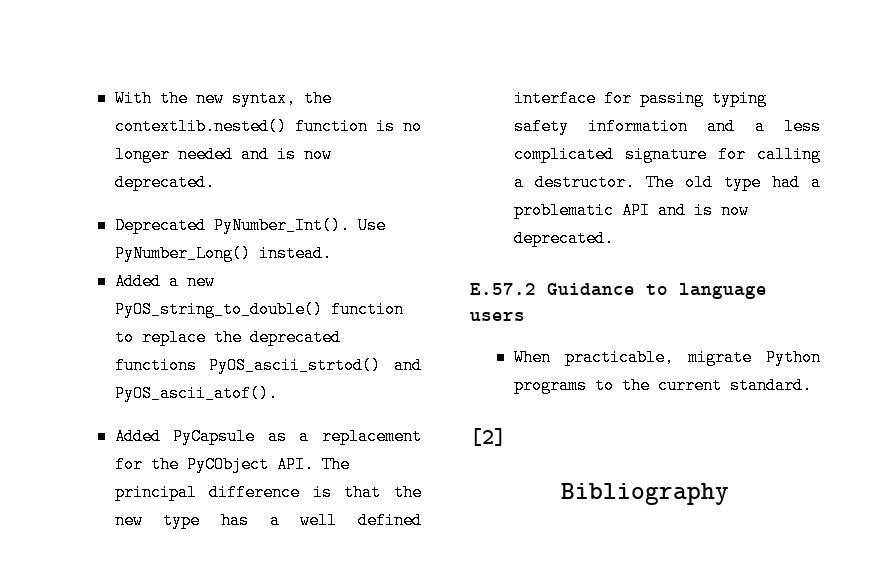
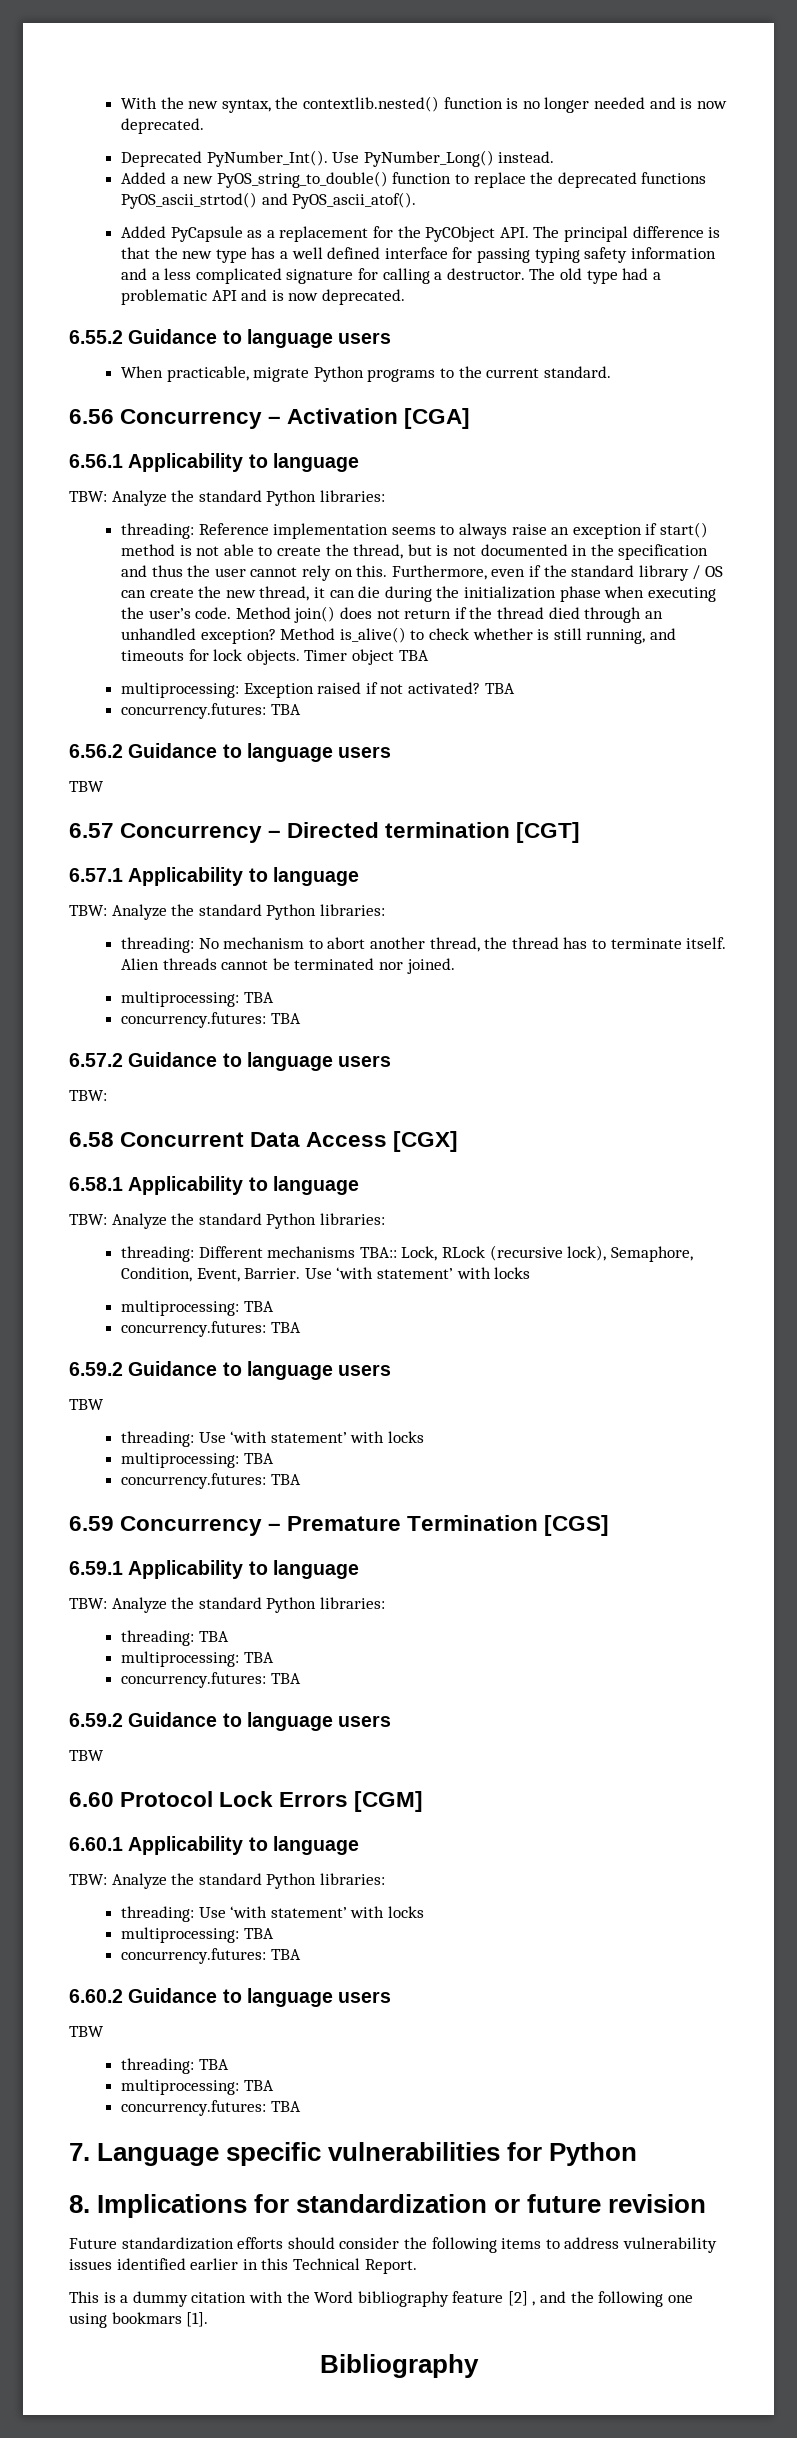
- E.57.2 Guidance to language users
+ 6.55.2 Guidance to language users
- [2]
+ 6.56 Concurrency – Activation [CGA]
+ 6.56.1 Applicability to language
+ TBW: Analyze the standard Python libraries:
+ threading: Reference implementation seems to always raise an exception if start() method is not able to create the thread, but is not documented in the specification and thus the user cannot rely on this. Furthermore, even if the standard library / OS can create the new thread, it can die during the initialization phase when executing the user’s code. Method join() does not return if the thread died through an unhandled exception? Method is_alive() to check whether is still running, and timeouts for lock objects. Timer object TBA
+ multiprocessing: Exception raised if not activated? TBA
+ concurrency.futures: TBA
+ 6.56.2 Guidance to language users
+ TBW
+ 6.57 Concurrency – Directed termination [CGT]
+ 6.57.1 Applicability to language
+ TBW: Analyze the standard Python libraries:
+ threading: No mechanism to abort another thread, the thread has to terminate itself. Alien threads cannot be terminated nor joined.
+ multiprocessing: TBA
+ concurrency.futures: TBA
+ 6.57.2 Guidance to language users
+ TBW:
+ 6.58 Concurrent Data Access [CGX]
+ 6.58.1 Applicability to language
+ TBW: Analyze the standard Python libraries:
+ threading: Different mechanisms TBA:: Lock, RLock (recursive lock), Semaphore, Condition, Event, Barrier. Use ‘with statement’ with locks
+ multiprocessing: TBA
+ concurrency.futures: TBA
+ 6.59.2 Guidance to language users
+ TBW
+ threading: Use ‘with statement’ with locks
+ multiprocessing: TBA
+ concurrency.futures: TBA
+ 6.59 Concurrency – Premature Termination [CGS]
+ 6.59.1 Applicability to language
+ TBW: Analyze the standard Python libraries:
+ threading: TBA
+ multiprocessing: TBA
+ concurrency.futures: TBA
+ 6.59.2 Guidance to language users
+ TBW
+ 6.60 Protocol Lock Errors [CGM]
+ 6.60.1 Applicability to language
+ TBW: Analyze the standard Python libraries:
+ threading: Use ‘with statement’ with locks
+ multiprocessing: TBA
+ concurrency.futures: TBA
+ 6.60.2 Guidance to language users
+ TBW
+ threading: TBA
+ multiprocessing: TBA
+ concurrency.futures: TBA
+ 7. Language specific vulnerabilities for Python
+ 8. Implications for standardization or future revision
+ Future standardization efforts should consider the following items to address vulnerability issues identified earlier in this Technical Report.
+ This is a dummy citation with the Word bibliography feature [2] , and the following one using bookmars [1].

